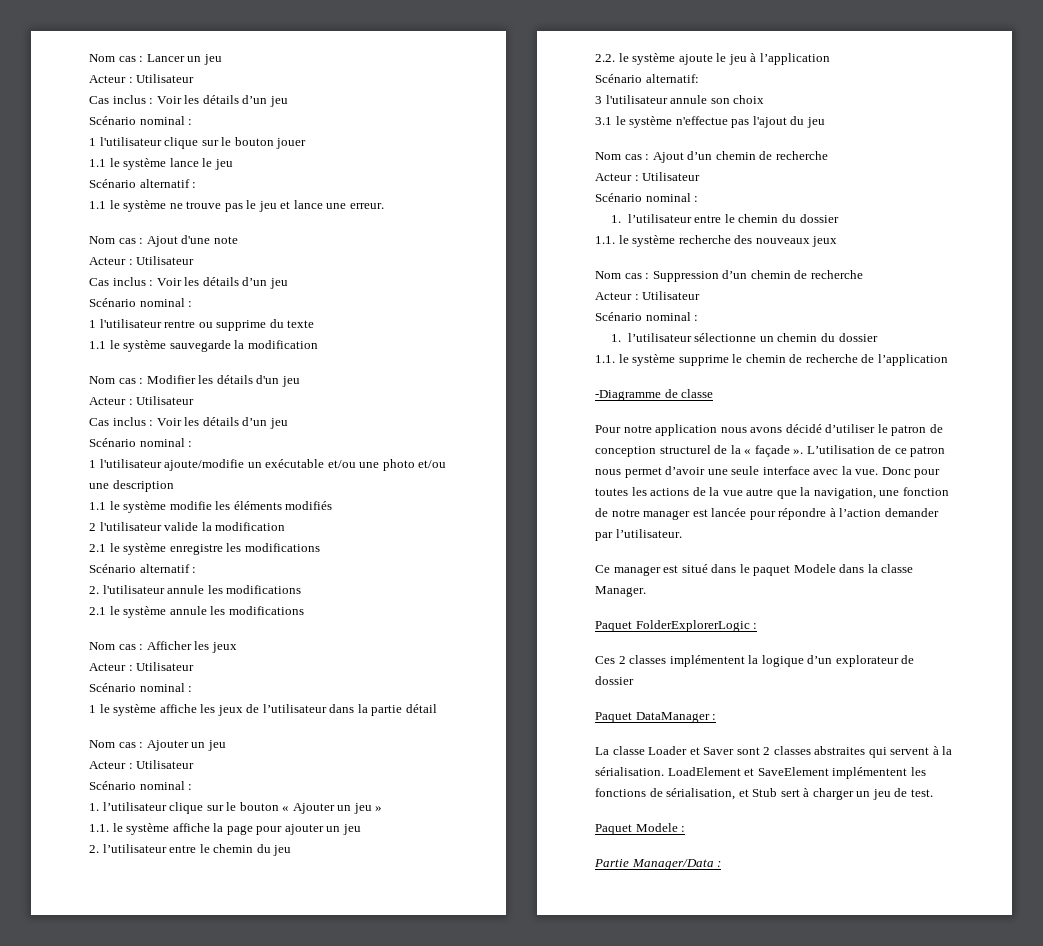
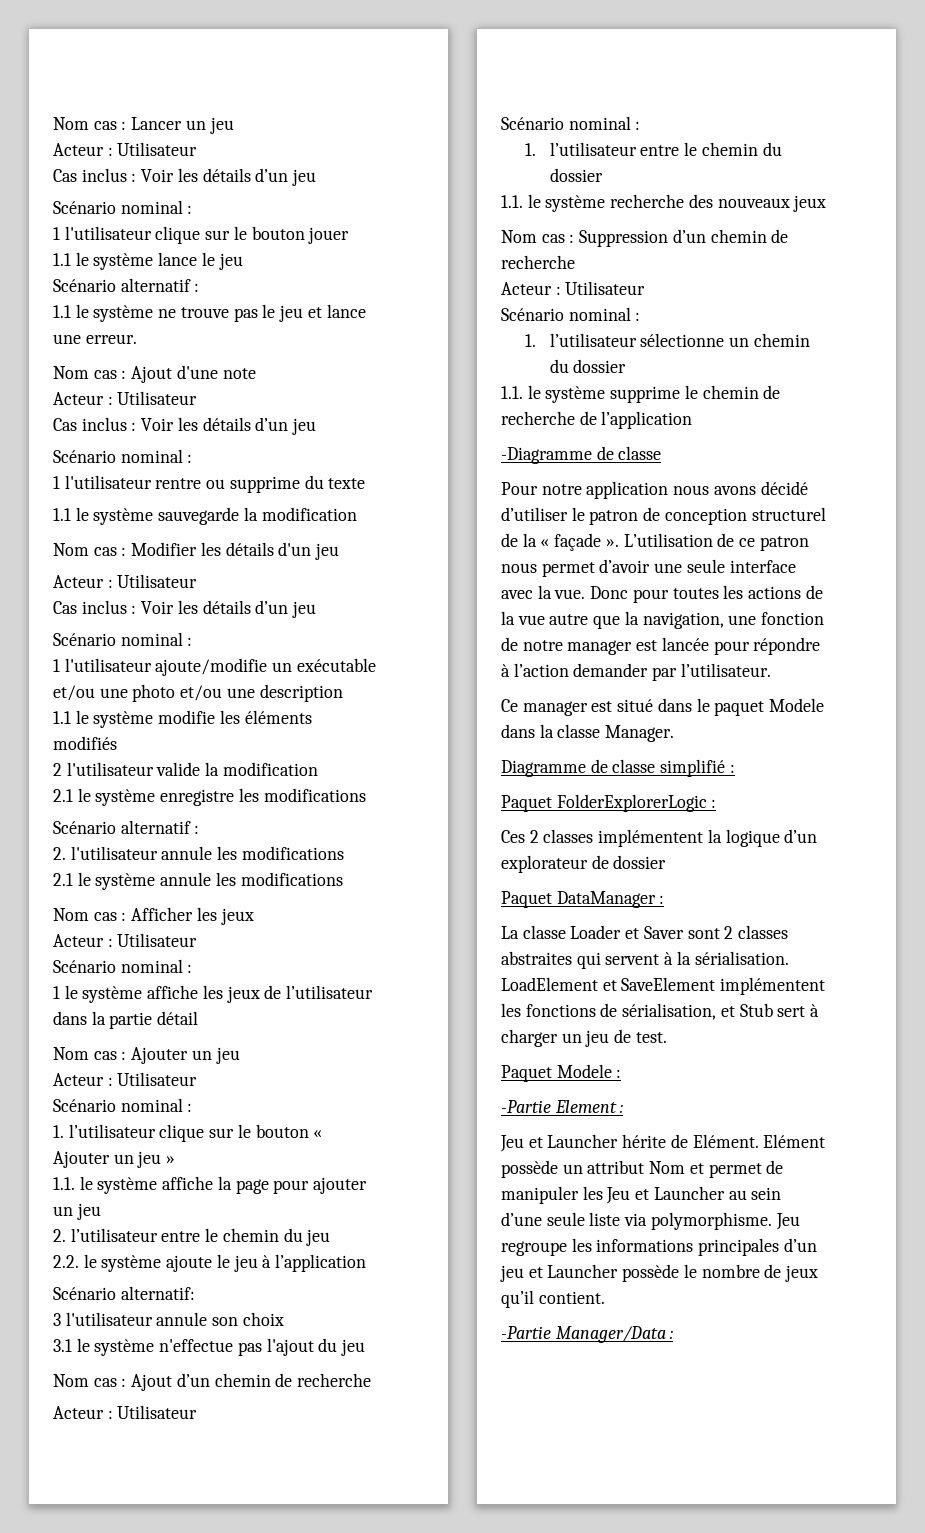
+ Diagramme de classe simplifié :
- Partie Manager/Data :
+ -Partie Element :
+ Jeu et Launcher hérite de Elément. Elément possède un attribut Nom et permet de manipuler les Jeu et Launcher au sein d’une seule liste via polymorphisme. Jeu regroupe les informations principales d’un jeu et Launcher possède le nombre de jeux qu’il contient.
+ -Partie Manager/Data :

